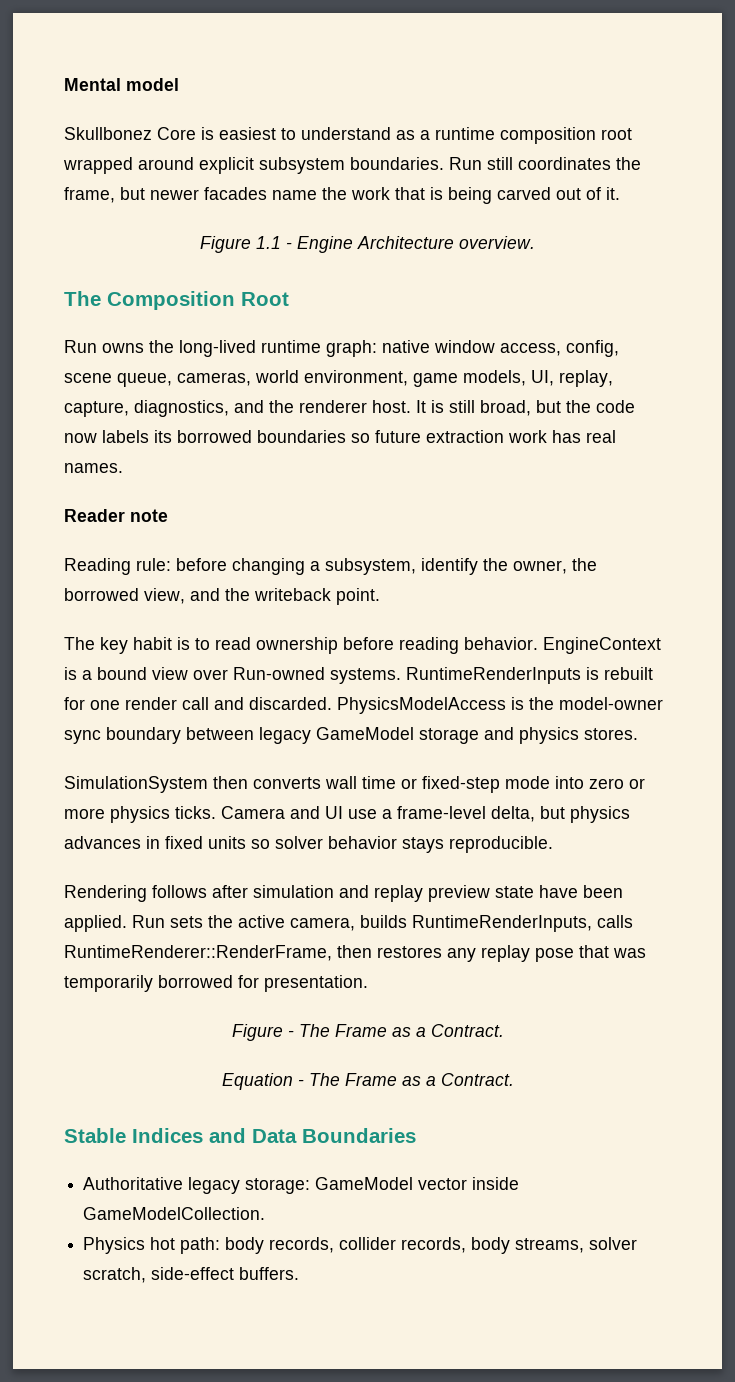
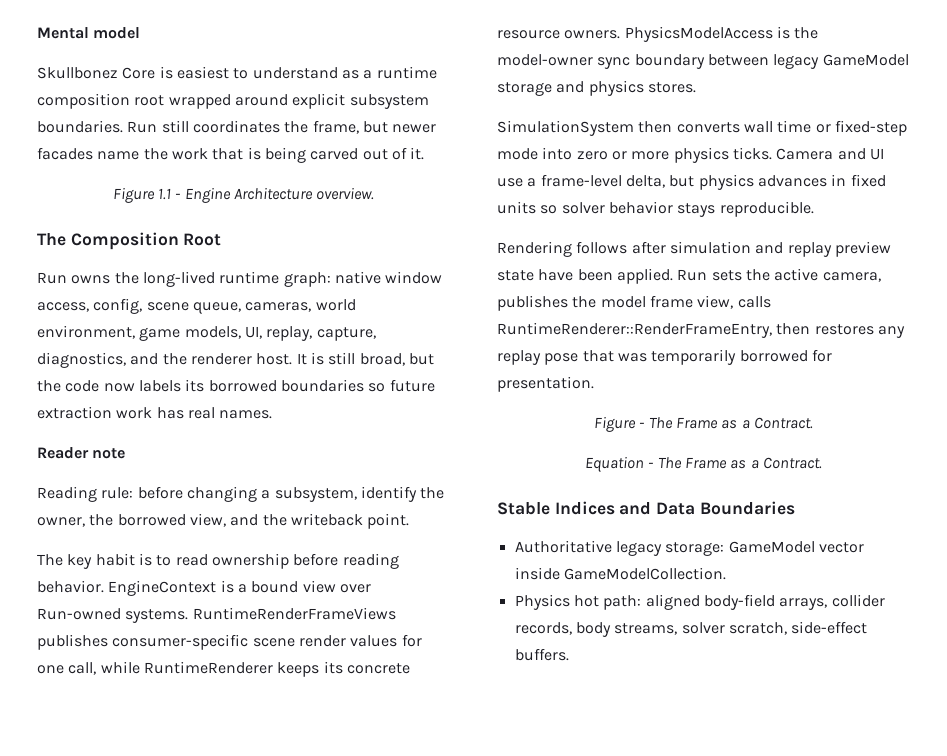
- RuntimeRenderInputs is rebuilt for one render call and discarded.
+ RuntimeRenderFrameViews publishes consumer-specific scene render values for one call, while RuntimeRenderer keeps its concrete resource owners.
- Run sets the active camera, builds RuntimeRenderInputs, calls RuntimeRenderer::RenderFrame, then restores any replay pose that was temporarily borrowed for presentation.
+ Run sets the active camera, publishes the model frame view, calls RuntimeRenderer::RenderFrameEntry, then restores any replay pose that was temporarily borrowed for presentation.
- Physics hot path: body records, collider records, body streams, solver scratch, side-effect buffers.
+ Physics hot path: aligned body-field arrays, collider records, body streams, solver scratch, side-effect buffers.

